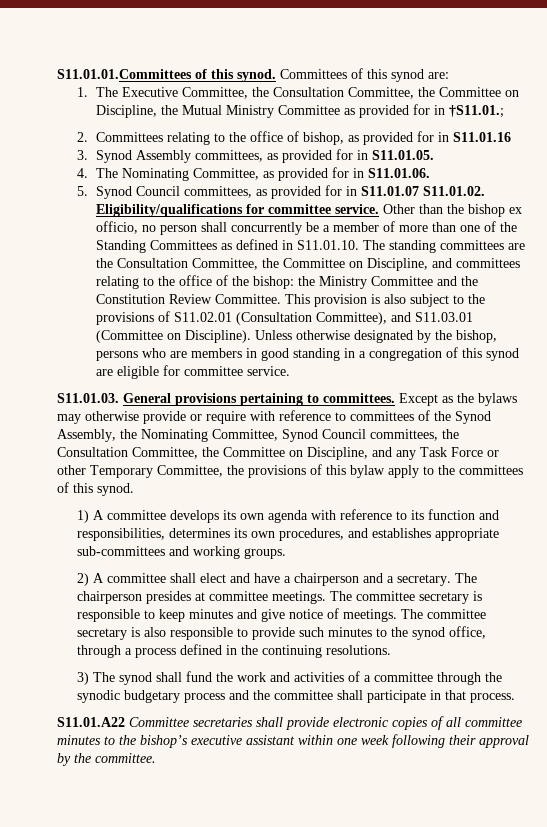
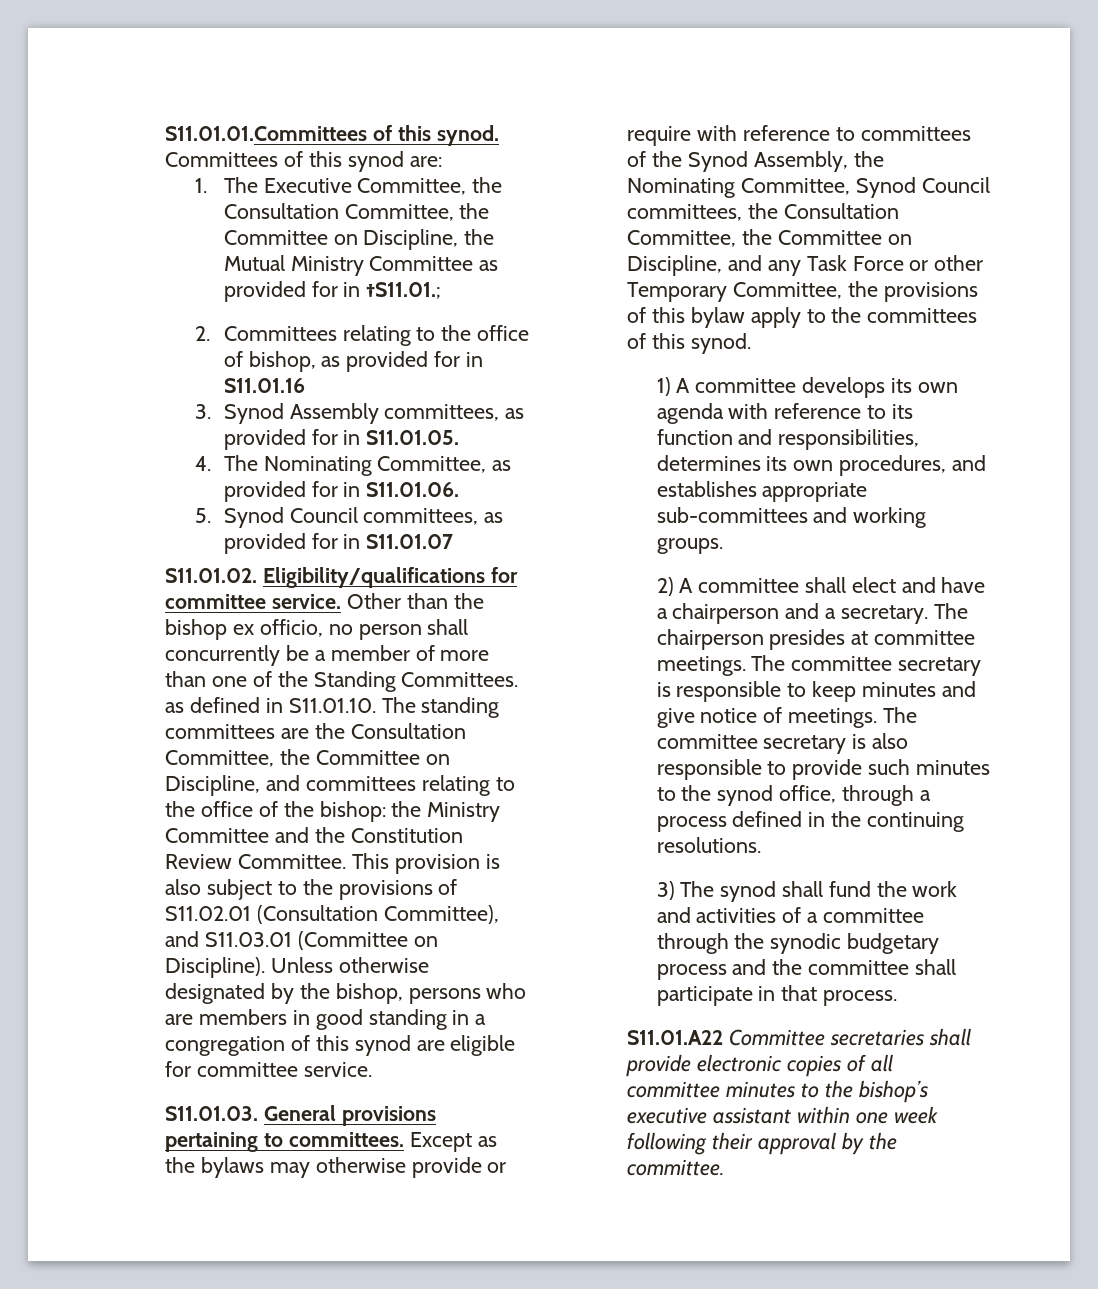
- 5. Synod Council committees, as provided for in S11.01.07 S11.01.02. Eligibility/qualifications for committee service.
+ 5. Synod Council committees, as provided for in S11.01.07
+ S11.01.02. Eligibility/qualifications for committee service.
- Other than the bishop ex officio, no person shall concurrently be a member of more than one of the Standing Committees as defined in S11.01.10. The standing committees are the Consultation Committee, the Committee on Discipline, and committees relating to the office of the bishop: the Ministry Committee and the Constitution Review Committee.
+ Other than the bishop ex officio, no person shall concurrently be a member of more than one of the Standing Committees. as defined in S11.01.10. The standing committees are the Consultation Committee, the Committee on Discipline, and committees relating to the office of the bishop: the Ministry Committee and the Constitution Review Committee.

